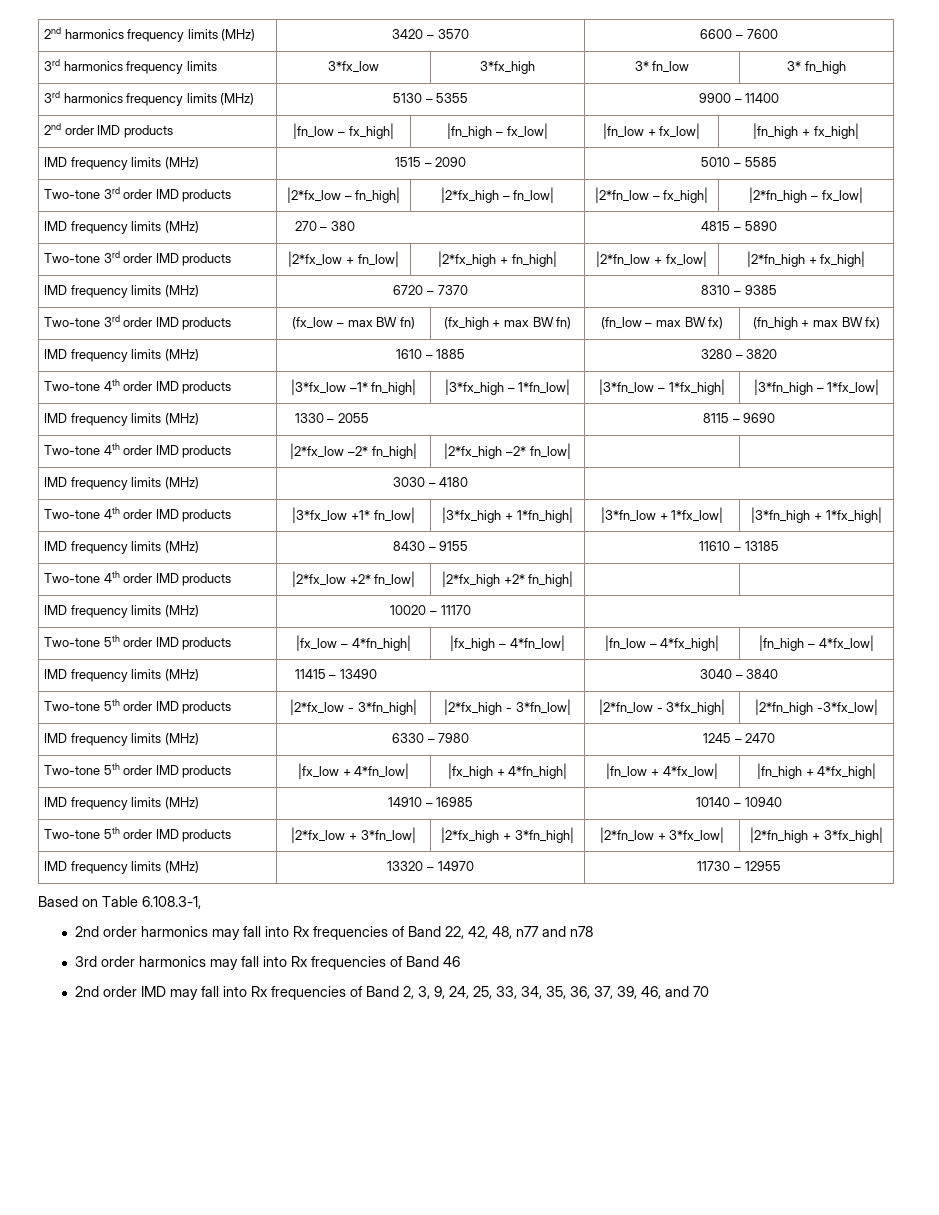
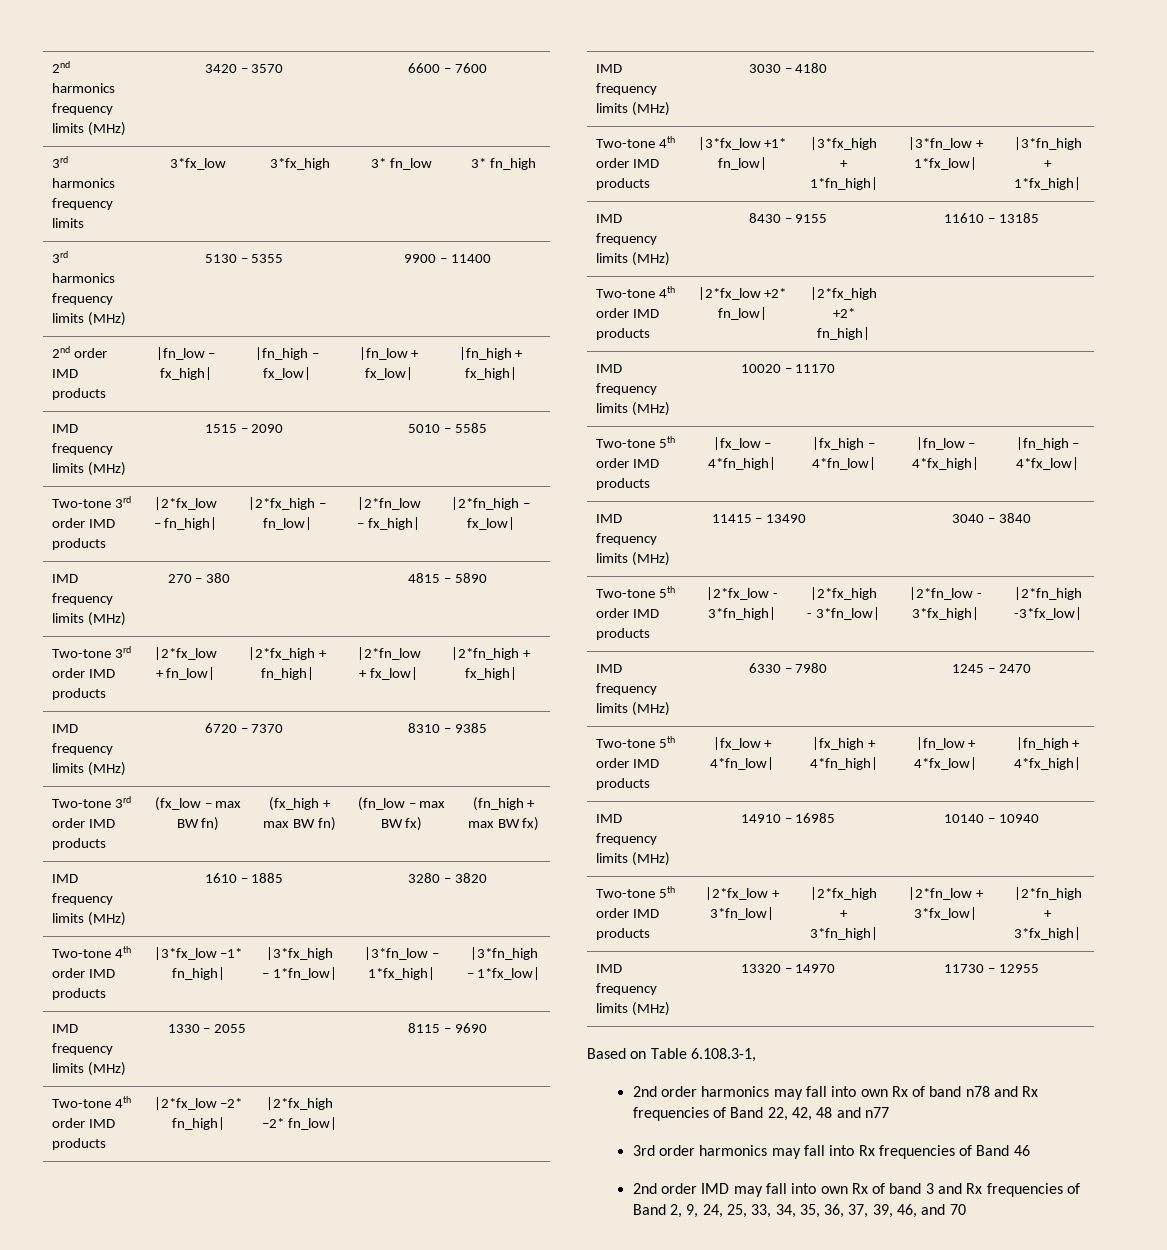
- 2nd order harmonics may fall into Rx frequencies of Band 22, 42, 48, n77 and n78
+ 2nd order harmonics may fall into own Rx of band n78 and Rx frequencies of Band 22, 42, 48 and n77
- 2nd order IMD may fall into Rx frequencies of Band 2, 3, 9, 24, 25, 33, 34, 35, 36, 37, 39, 46, and 70
+ 2nd order IMD may fall into own Rx of band 3 and Rx frequencies of Band 2, 9, 24, 25, 33, 34, 35, 36, 37, 39, 46, and 70

